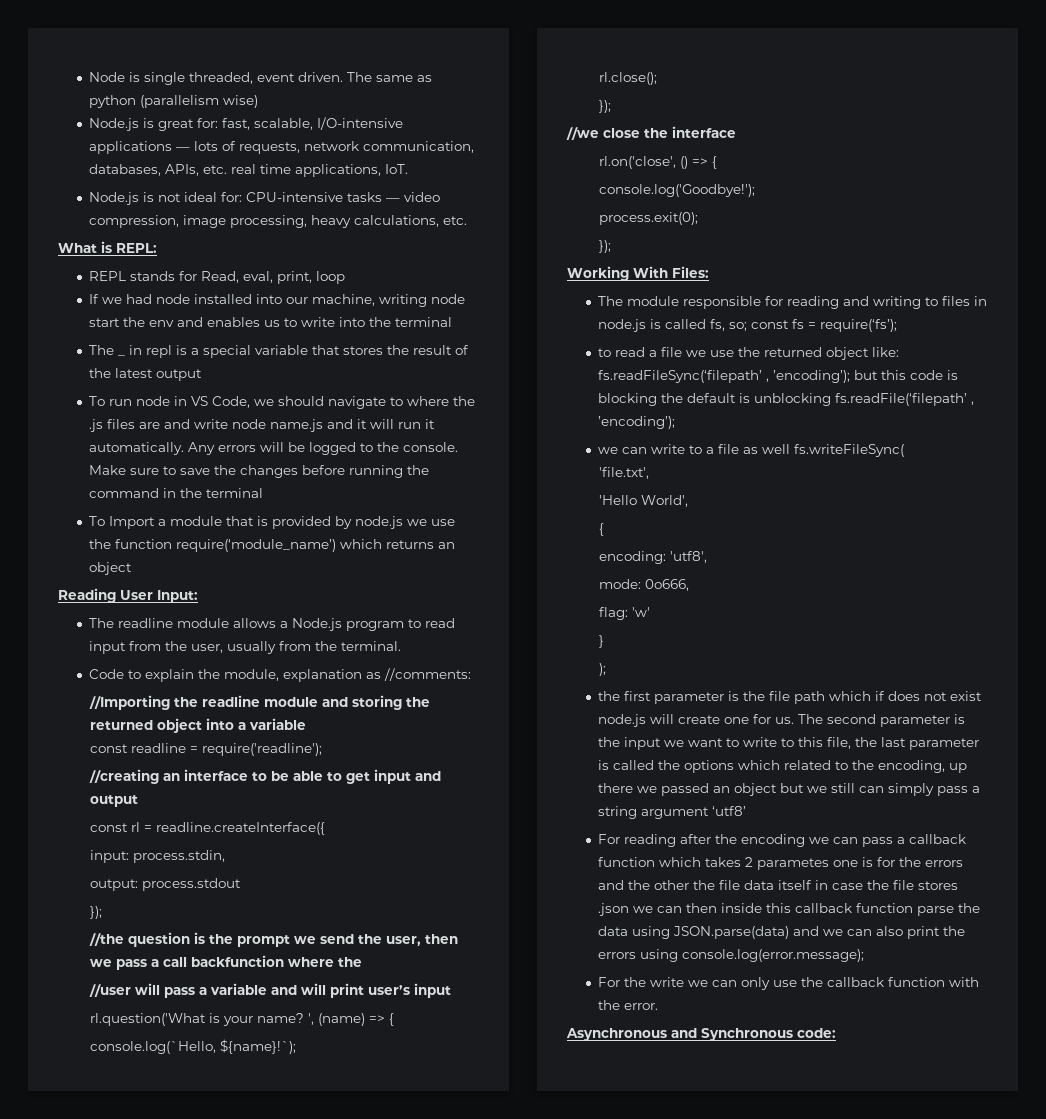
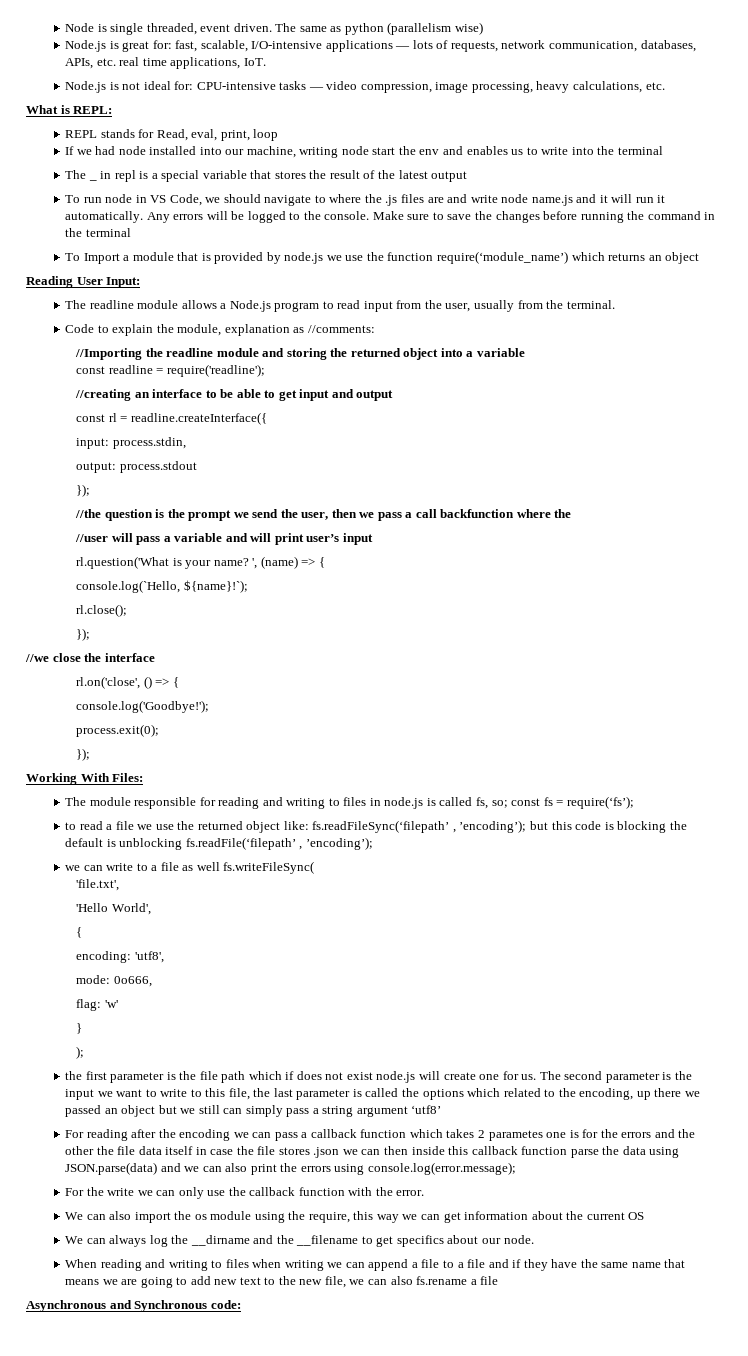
+ We can also import the os module using the require, this way we can get information about the current OS
+ We can always log the __dirname and the __filename to get specifics about our node.
+ When reading and writing to files when writing we can append a file to a file and if they have the same name that means we are going to add new text to the new file, we can also fs.rename a file

